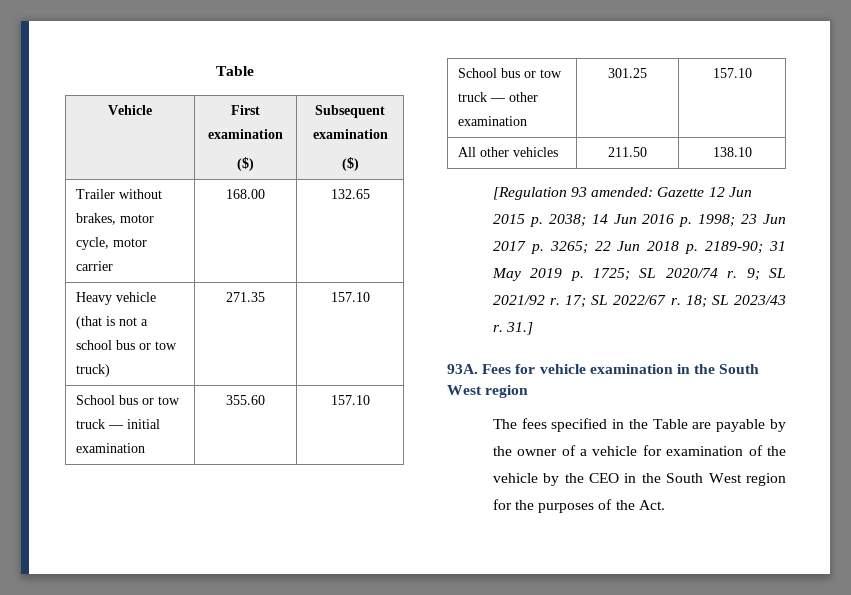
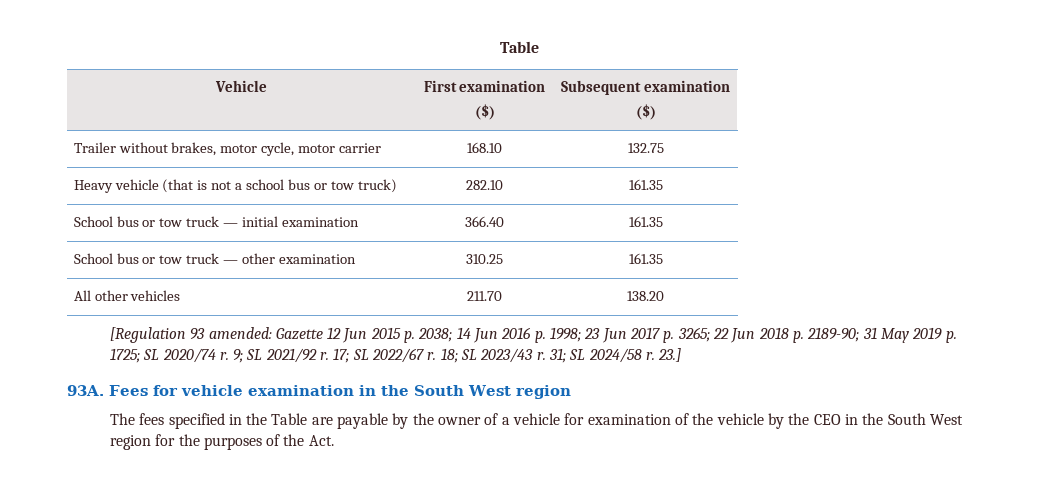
- Trailer without brakes, motor cycle, motor carrier | 168.00 | 132.65
+ Trailer without brakes, motor cycle, motor carrier | 168.10 | 132.75
- Heavy vehicle (that is not a school bus or tow truck) | 271.35 | 157.10
+ Heavy vehicle (that is not a school bus or tow truck) | 282.10 | 161.35
- School bus or tow truck — initial examination | 355.60 | 157.10
+ School bus or tow truck — initial examination | 366.40 | 161.35
- School bus or tow truck — other examination | 301.25 | 157.10
+ School bus or tow truck — other examination | 310.25 | 161.35
- All other vehicles | 211.50 | 138.10
+ All other vehicles | 211.70 | 138.20
- 31.]
+ 31; SL 2024/58 r. 23.]

